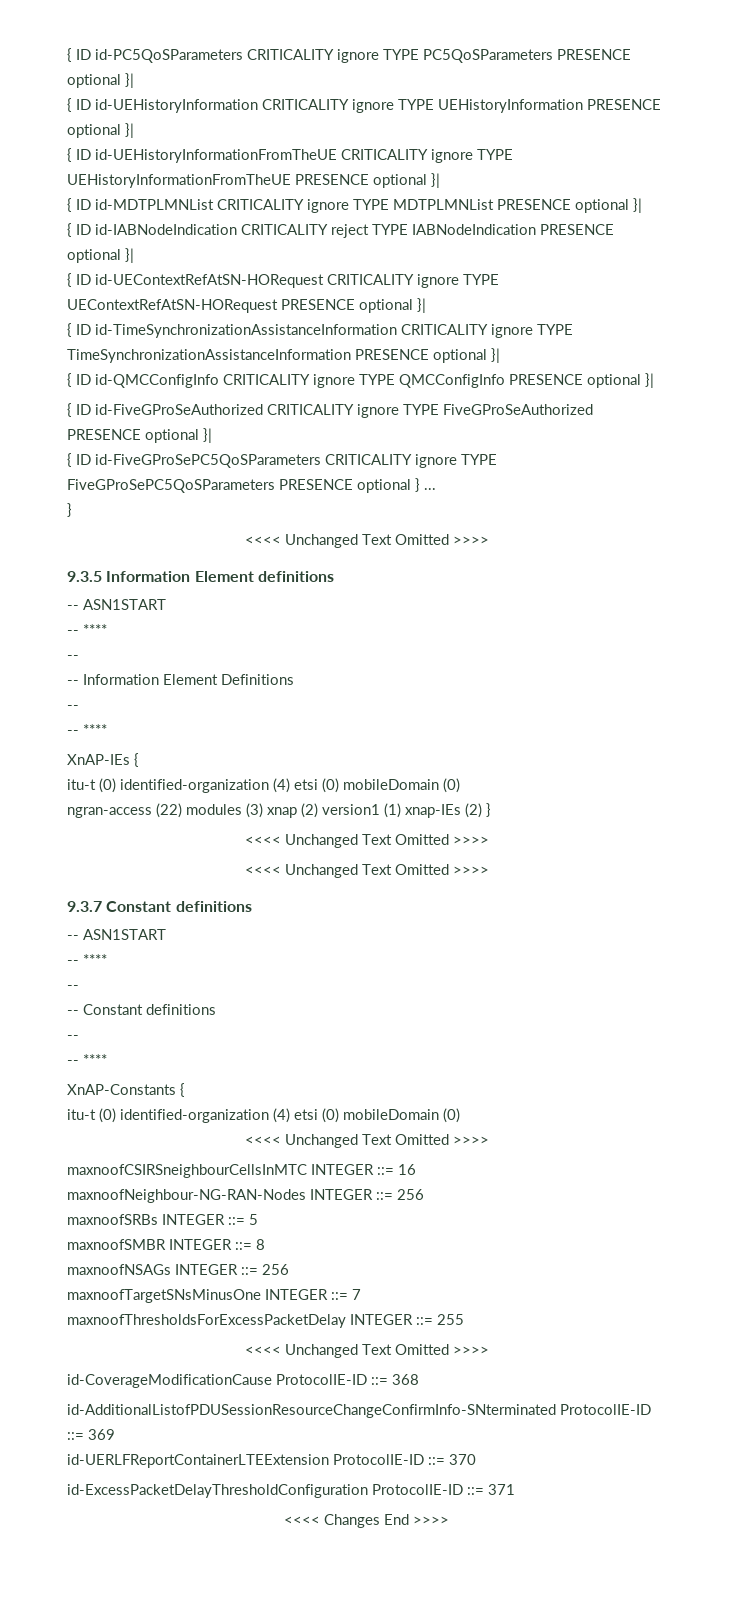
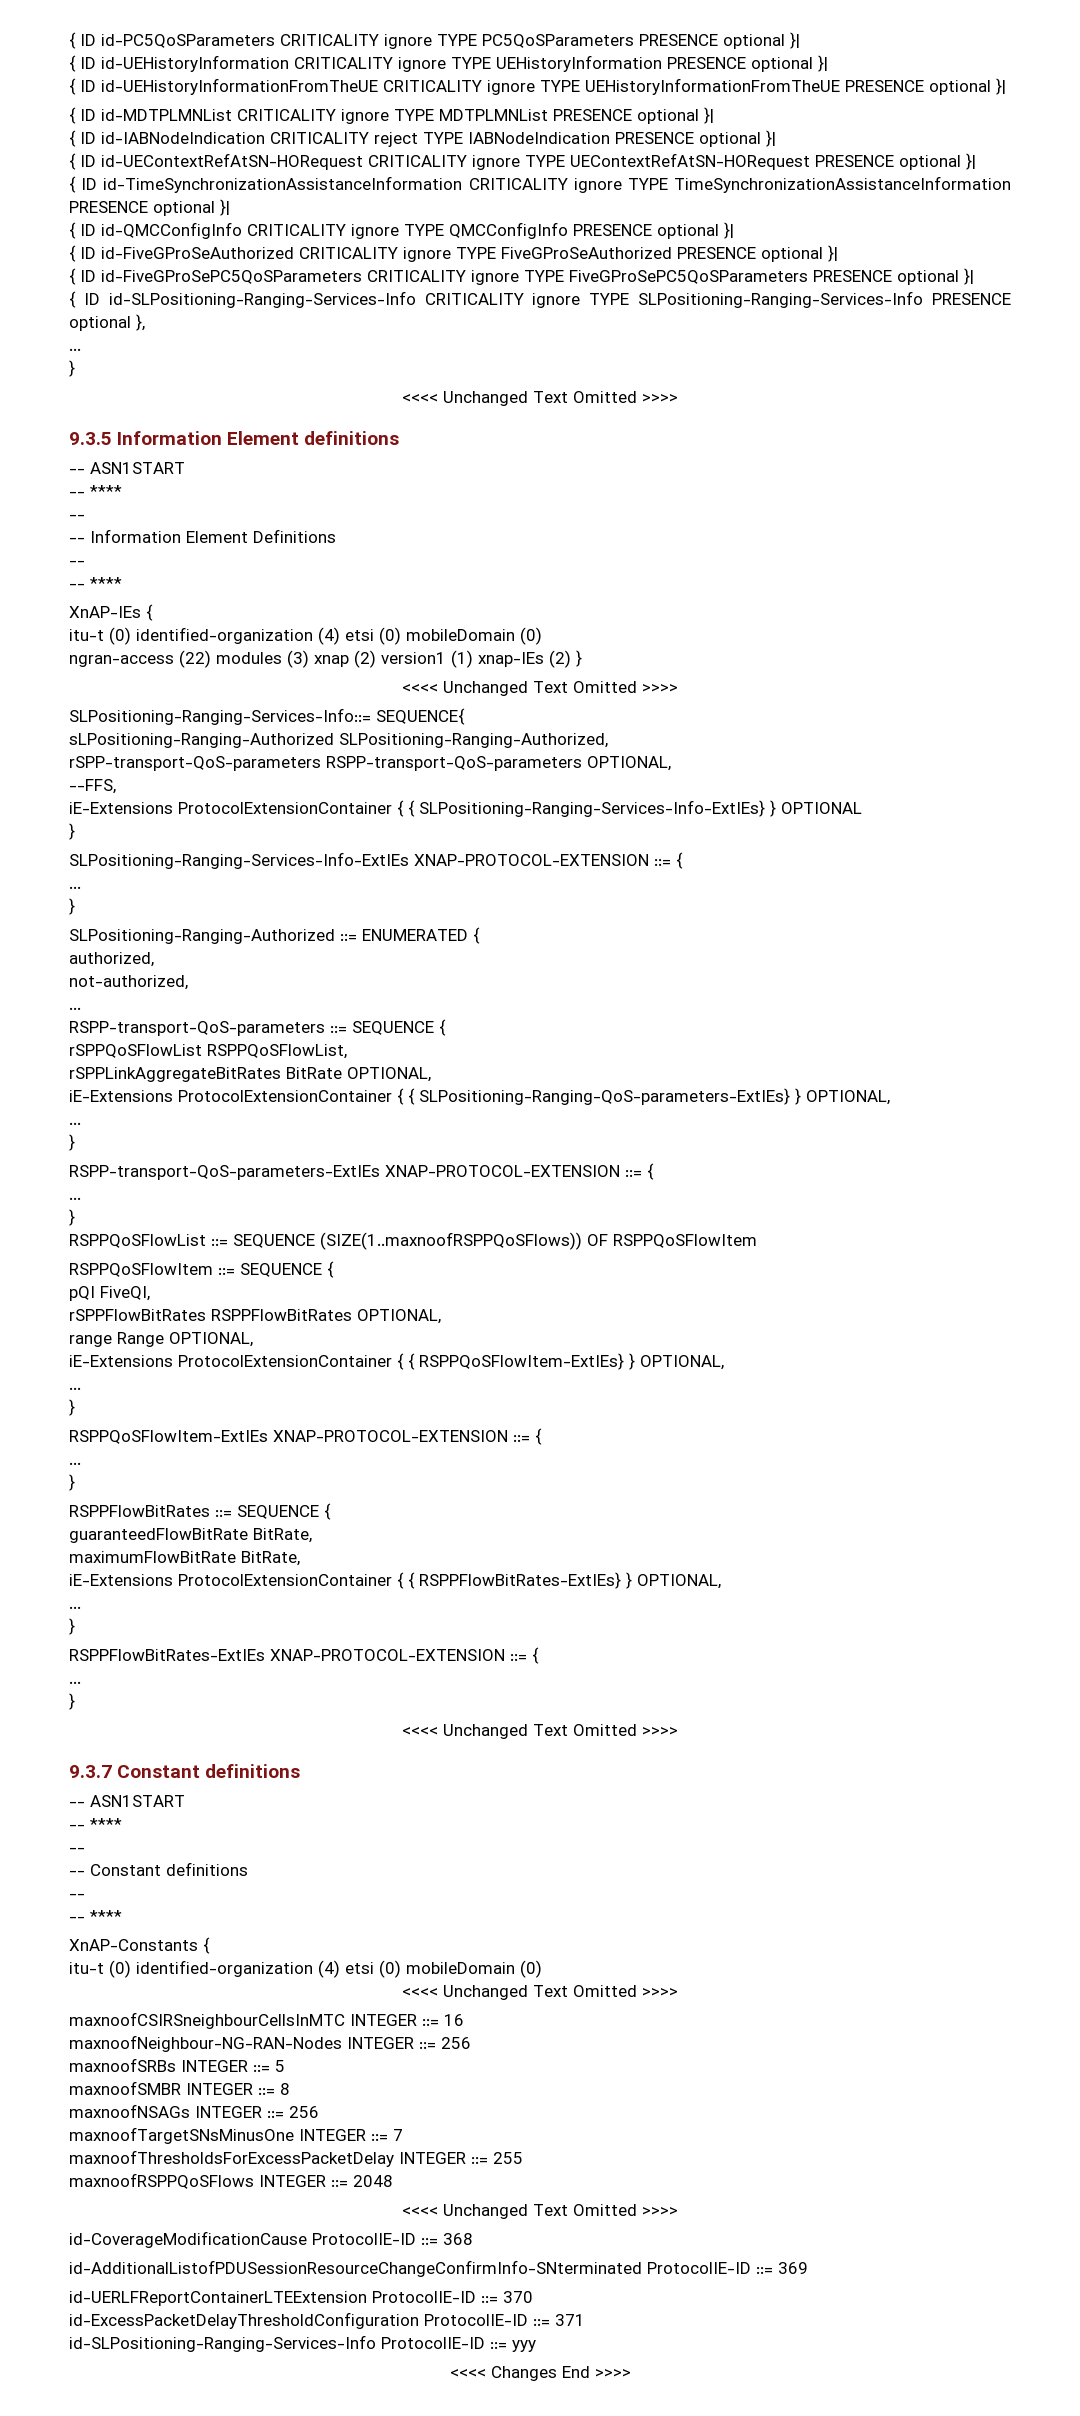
- { ID id-FiveGProSePC5QoSParameters CRITICALITY ignore TYPE FiveGProSePC5QoSParameters PRESENCE optional } ...
+ { ID id-FiveGProSePC5QoSParameters CRITICALITY ignore TYPE FiveGProSePC5QoSParameters PRESENCE optional }|
+ { ID id-SLPositioning-Ranging-Services-Info CRITICALITY ignore TYPE SLPositioning-Ranging-Services-Info PRESENCE optional },
+ ...
+ SLPositioning-Ranging-Services-Info::= SEQUENCE{
+ sLPositioning-Ranging-Authorized SLPositioning-Ranging-Authorized,
+ rSPP-transport-QoS-parameters RSPP-transport-QoS-parameters OPTIONAL,
+ --FFS,
+ iE-Extensions ProtocolExtensionContainer { { SLPositioning-Ranging-Services-Info-ExtIEs} } OPTIONAL
+ }
+ SLPositioning-Ranging-Services-Info-ExtIEs XNAP-PROTOCOL-EXTENSION ::= {
+ ...
+ }
+ SLPositioning-Ranging-Authorized ::= ENUMERATED {
+ authorized,
+ not-authorized,
+ ...
+ RSPP-transport-QoS-parameters ::= SEQUENCE {
+ rSPPQoSFlowList RSPPQoSFlowList,
+ rSPPLinkAggregateBitRates BitRate OPTIONAL,
+ iE-Extensions ProtocolExtensionContainer { { SLPositioning-Ranging-QoS-parameters-ExtIEs} } OPTIONAL,
+ ...
+ }
+ RSPP-transport-QoS-parameters-ExtIEs XNAP-PROTOCOL-EXTENSION ::= {
+ ...
+ }
+ RSPPQoSFlowList ::= SEQUENCE (SIZE(1..maxnoofRSPPQoSFlows)) OF RSPPQoSFlowItem
+ RSPPQoSFlowItem ::= SEQUENCE {
+ pQI FiveQI,
+ rSPPFlowBitRates RSPPFlowBitRates OPTIONAL,
+ range Range OPTIONAL,
+ iE-Extensions ProtocolExtensionContainer { { RSPPQoSFlowItem-ExtIEs} } OPTIONAL,
+ ...
+ }
+ RSPPQoSFlowItem-ExtIEs XNAP-PROTOCOL-EXTENSION ::= {
+ ...
+ }
+ RSPPFlowBitRates ::= SEQUENCE {
+ guaranteedFlowBitRate BitRate,
+ maximumFlowBitRate BitRate,
+ iE-Extensions ProtocolExtensionContainer { { RSPPFlowBitRates-ExtIEs} } OPTIONAL,
+ ...
+ }
+ RSPPFlowBitRates-ExtIEs XNAP-PROTOCOL-EXTENSION ::= {
+ ...
+ }
+ maxnoofRSPPQoSFlows INTEGER ::= 2048
+ id-SLPositioning-Ranging-Services-Info ProtocolIE-ID ::= yyy

